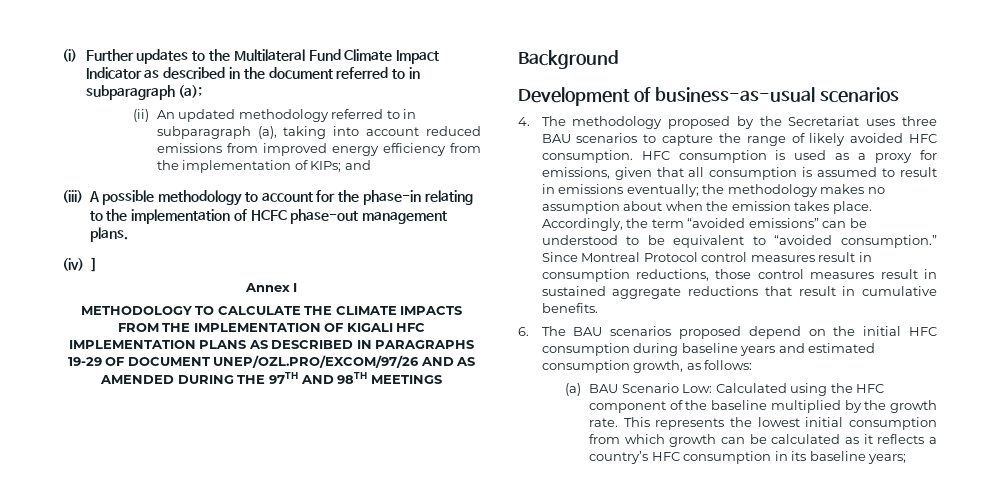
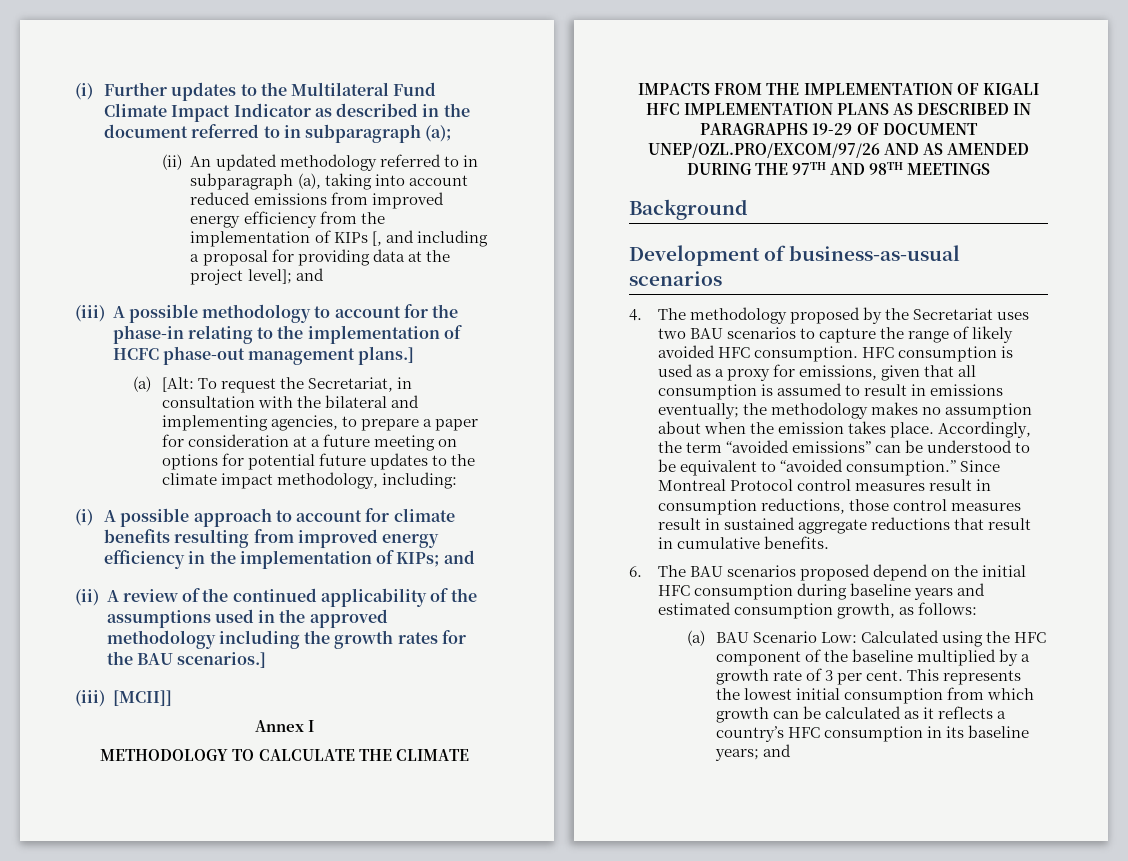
- (ii) An updated methodology referred to in subparagraph (a), taking into account reduced emissions from improved energy efficiency from the implementation of KIPs; and
+ (ii) An updated methodology referred to in subparagraph (a), taking into account reduced emissions from improved energy efficiency from the implementation of KIPs [, and including a proposal for providing data at the project level]; and
- (iii) A possible methodology to account for the phase-in relating to the implementation of HCFC phase-out management plans.
- (iv) ]
+ (iii) A possible methodology to account for the phase-in relating to the implementation of HCFC phase-out management plans.]
+ (a) [Alt: To request the Secretariat, in consultation with the bilateral and implementing agencies, to prepare a paper for consideration at a future meeting on options for potential future updates to the climate impact methodology, including:
+ (i) A possible approach to account for climate benefits resulting from improved energy efficiency in the implementation of KIPs; and
+ (ii) A review of the continued applicability of the assumptions used in the approved methodology including the growth rates for the BAU scenarios.]
+ (iii) [MCII]]
- 4. The methodology proposed by the Secretariat uses three BAU scenarios to capture the range of likely avoided HFC consumption.
+ 4. The methodology proposed by the Secretariat uses two BAU scenarios to capture the range of likely avoided HFC consumption.
- (a) BAU Scenario Low: Calculated using the HFC component of the baseline multiplied by the growth rate.
+ (a) BAU Scenario Low: Calculated using the HFC component of the baseline multiplied by a growth rate of 3 per cent.
- This represents the lowest initial consumption from which growth can be calculated as it reflects a country’s HFC consumption in its baseline years;
+ This represents the lowest initial consumption from which growth can be calculated as it reflects a country’s HFC consumption in its baseline years; and

